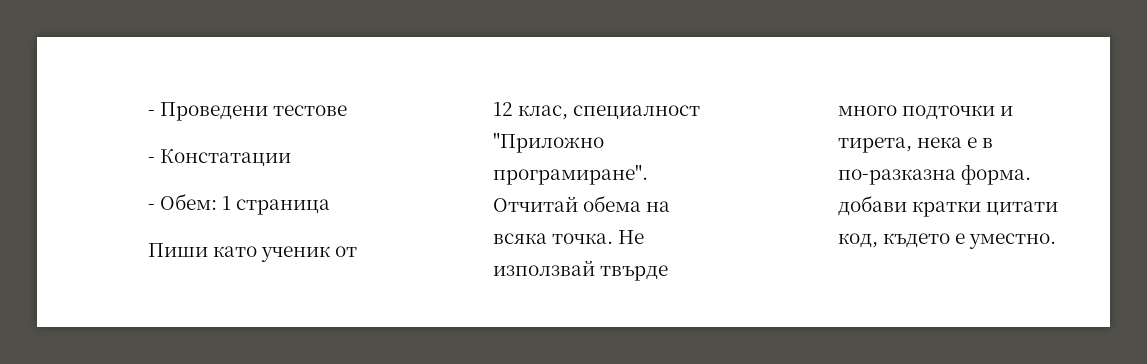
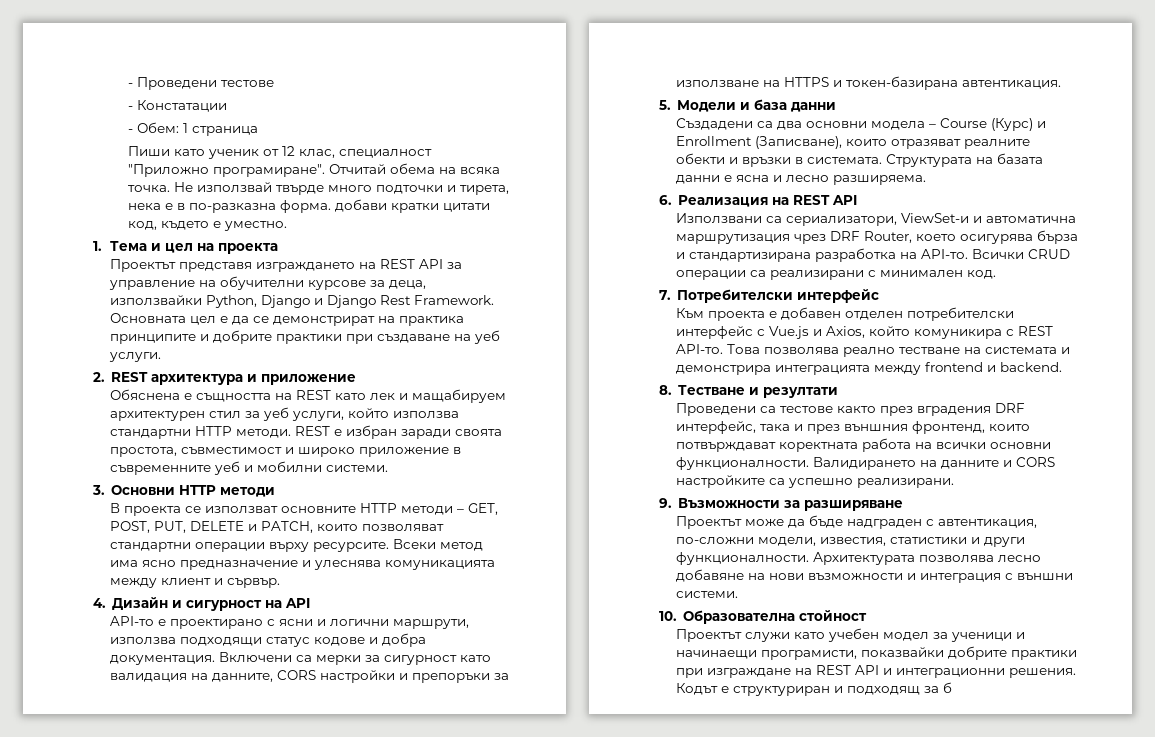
+ 1. Тема и цел на проекта
+ Проектът представя изграждането на REST API за управление на обучителни курсове за деца, използвайки Python, Django и Django Rest Framework. Основната цел е да се демонстрират на практика принципите и добрите практики при създаване на уеб услуги.
+ 2. REST архитектура и приложение
+ Обяснена е същността на REST като лек и мащабируем архитектурен стил за уеб услуги, който използва стандартни HTTP методи. REST е избран заради своята простота, съвместимост и широко приложение в съвременните уеб и мобилни системи.
+ 3. Основни HTTP методи
+ В проекта се използват основните HTTP методи – GET, POST, PUT, DELETE и PATCH, които позволяват стандартни операции върху ресурсите. Всеки метод има ясно предназначение и улеснява комуникацията между клиент и сървър.
+ 4. Дизайн и сигурност на API
+ API-то е проектирано с ясни и логични маршрути, използва подходящи статус кодове и добра документация. Включени са мерки за сигурност като валидация на данните, CORS настройки и препоръки за използване на HTTPS и токен-базирана автентикация.
+ 5. Модели и база данни
+ Създадени са два основни модела – Course (Курс) и Enrollment (Записване), които отразяват реалните обекти и връзки в системата. Структурата на базата данни е ясна и лесно разширяема.
+ 6. Реализация на REST API
+ Използвани са сериализатори, ViewSet-и и автоматична маршрутизация чрез DRF Router, което осигурява бърза и стандартизирана разработка на API-то. Всички CRUD операции са реализирани с минимален код.
+ 7. Потребителски интерфейс
+ Към проекта е добавен отделен потребителски интерфейс с Vue.js и Axios, който комуникира с REST API-то. Това позволява реално тестване на системата и демонстрира интеграцията между frontend и backend.
+ 8. Тестване и резултати
+ Проведени са тестове както през вградения DRF интерфейс, така и през външния фронтенд, които потвърждават коректната работа на всички основни функционалности. Валидирането на данните и CORS настройките са успешно реализирани.
+ 9. Възможности за разширяване
+ Проектът може да бъде надграден с автентикация, по-сложни модели, известия, статистики и други функционалности. Архитектурата позволява лесно добавяне на нови възможности и интеграция с външни системи.
+ 10. Образователна стойност
+ Проектът служи като учебен модел за ученици и начинаещи програмисти, показвайки добрите практики при изграждане на REST API и интеграционни решения. Кодът е структуриран и подходящ за б

